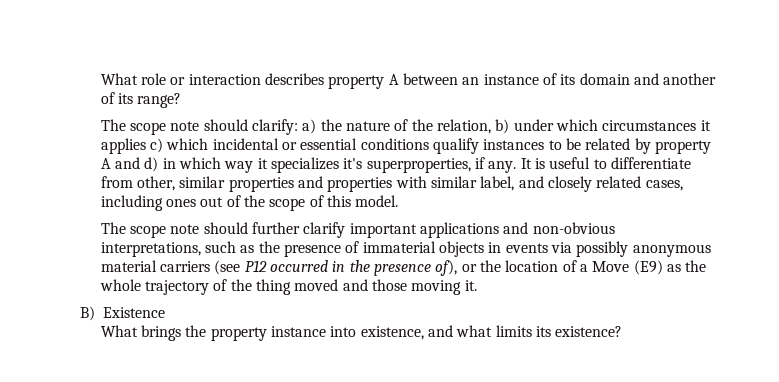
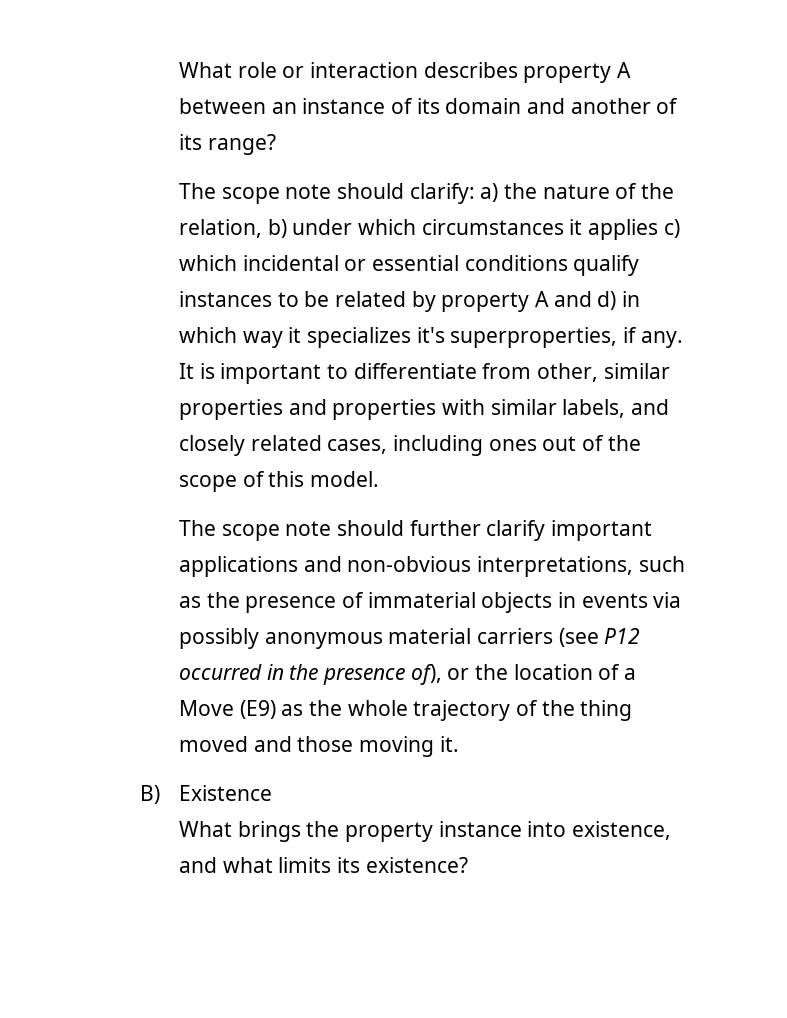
- It is useful to differentiate from other, similar properties and properties with similar label, and closely related cases, including ones out of the scope of this model.
+ It is important to differentiate from other, similar properties and properties with similar labels, and closely related cases, including ones out of the scope of this model.

